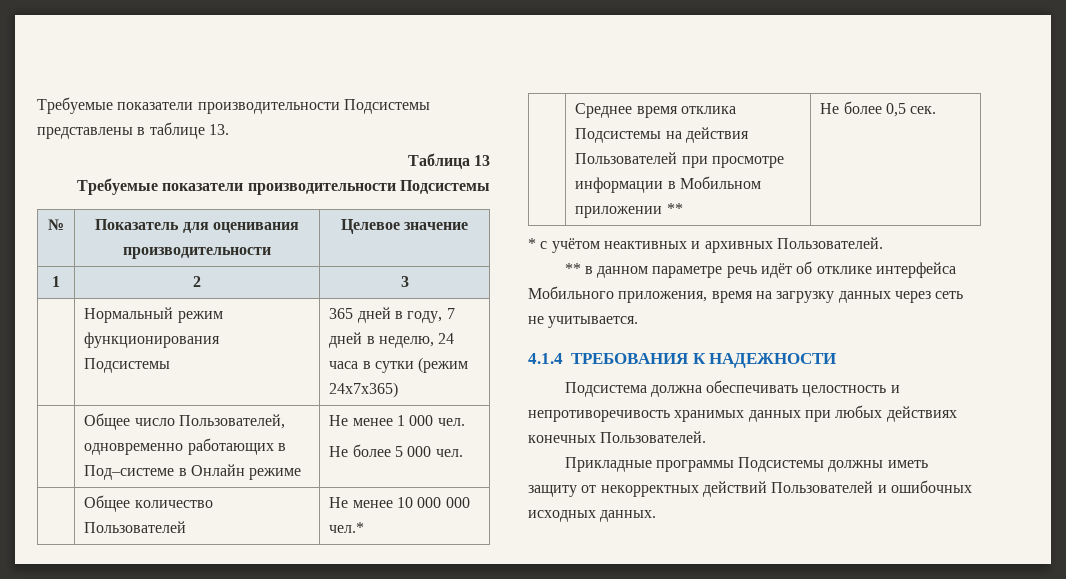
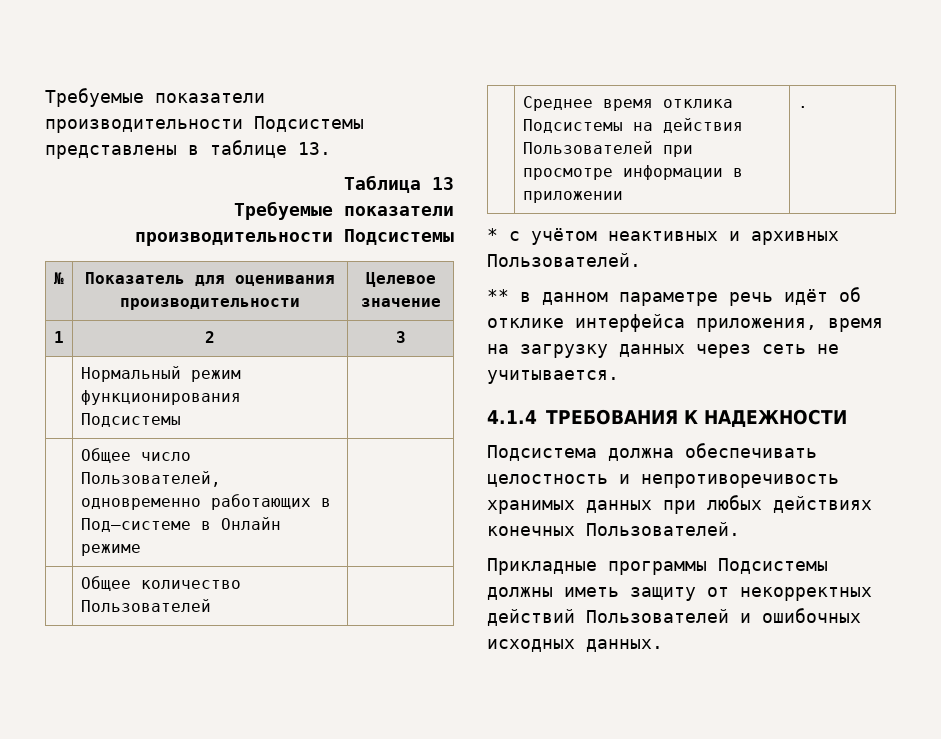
- | Нормальный режим функционирования Подсистемы | 365 дней в году, 7 дней в неделю, 24 часа в сутки (режим 24х7х365)
+ | Нормальный режим функционирования Подсистемы |
- | Общее число Пользователей, одновременно работающих в Под–системе в Онлайн режиме | Не менее 1 000 чел.
- Не более 5 000 чел.
- | Общее количество Пользователей | Не менее 10 000 000 чел.*
+ | Общее число Пользователей, одновременно работающих в Под–системе в Онлайн режиме |
+ | Общее количество Пользователей |
- | Среднее время отклика Подсистемы на действия Пользователей при просмотре информации в Мобильном приложении ** | Не более 0,5 сек.
+ | Среднее время отклика Подсистемы на действия Пользователей при просмотре информации в приложении | .
- ** в данном параметре речь идёт об отклике интерфейса Мобильного приложения, время на загрузку данных через сеть не учитывается.
+ ** в данном параметре речь идёт об отклике интерфейса приложения, время на загрузку данных через сеть не учитывается.

